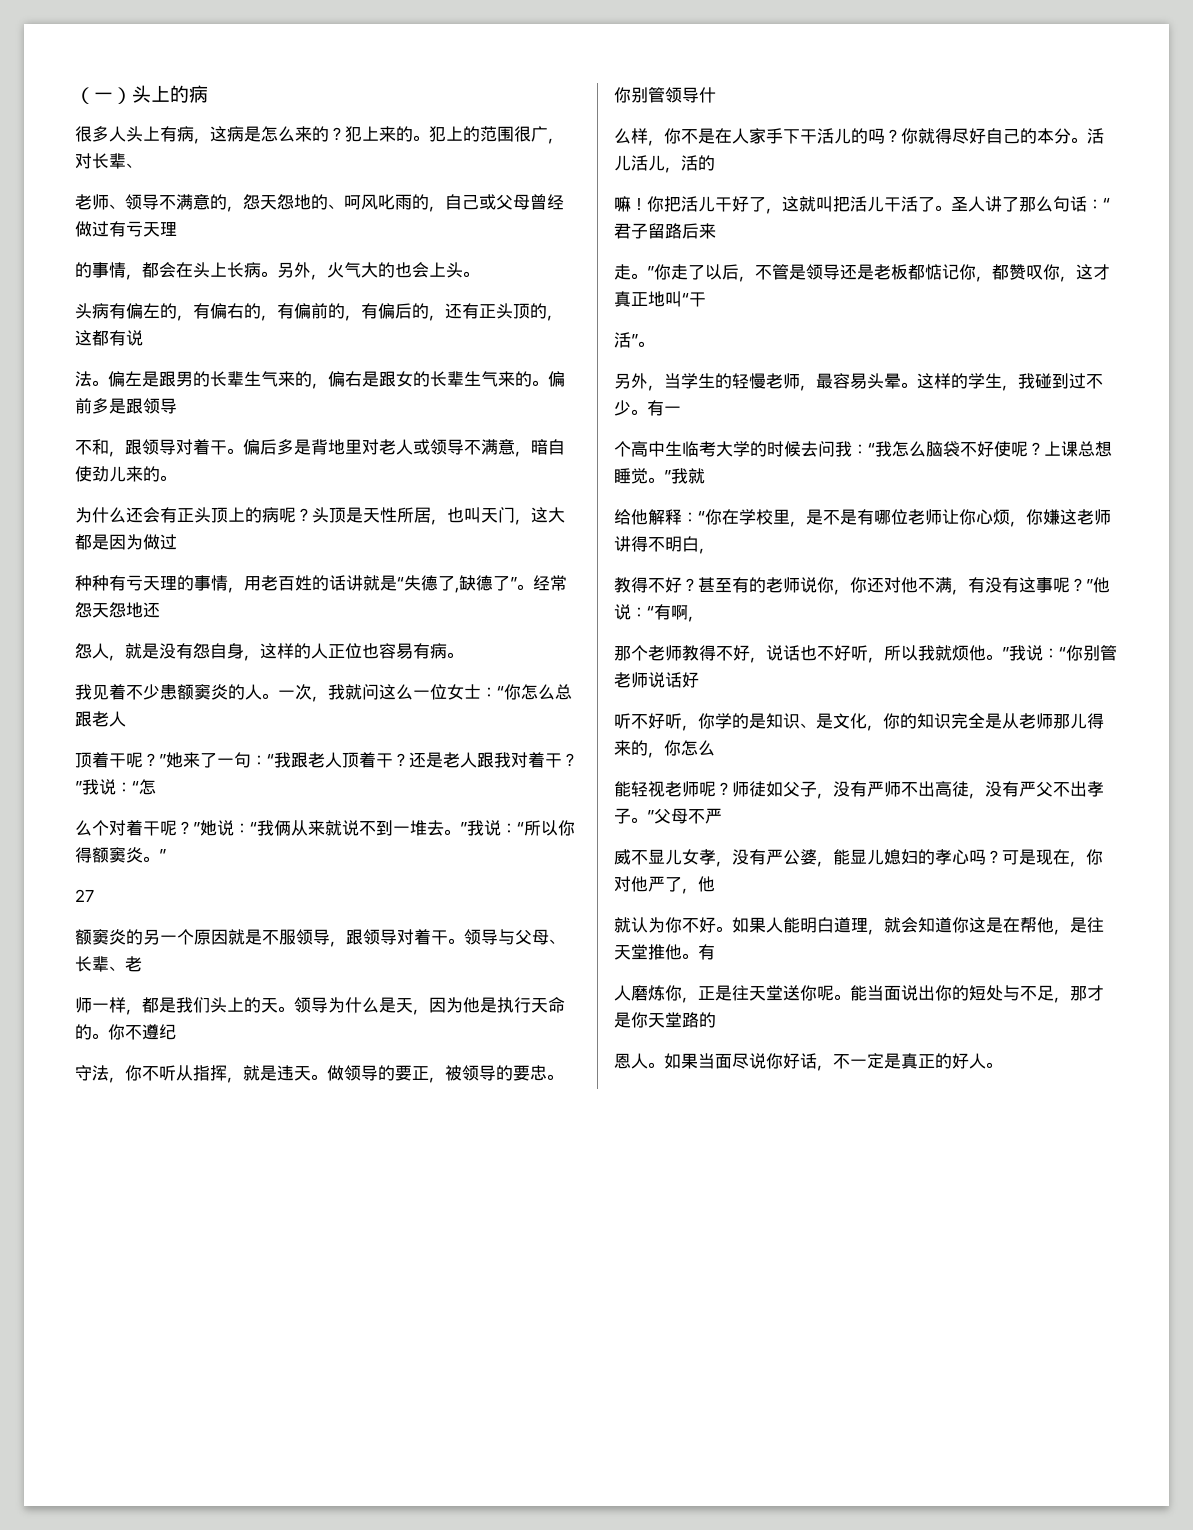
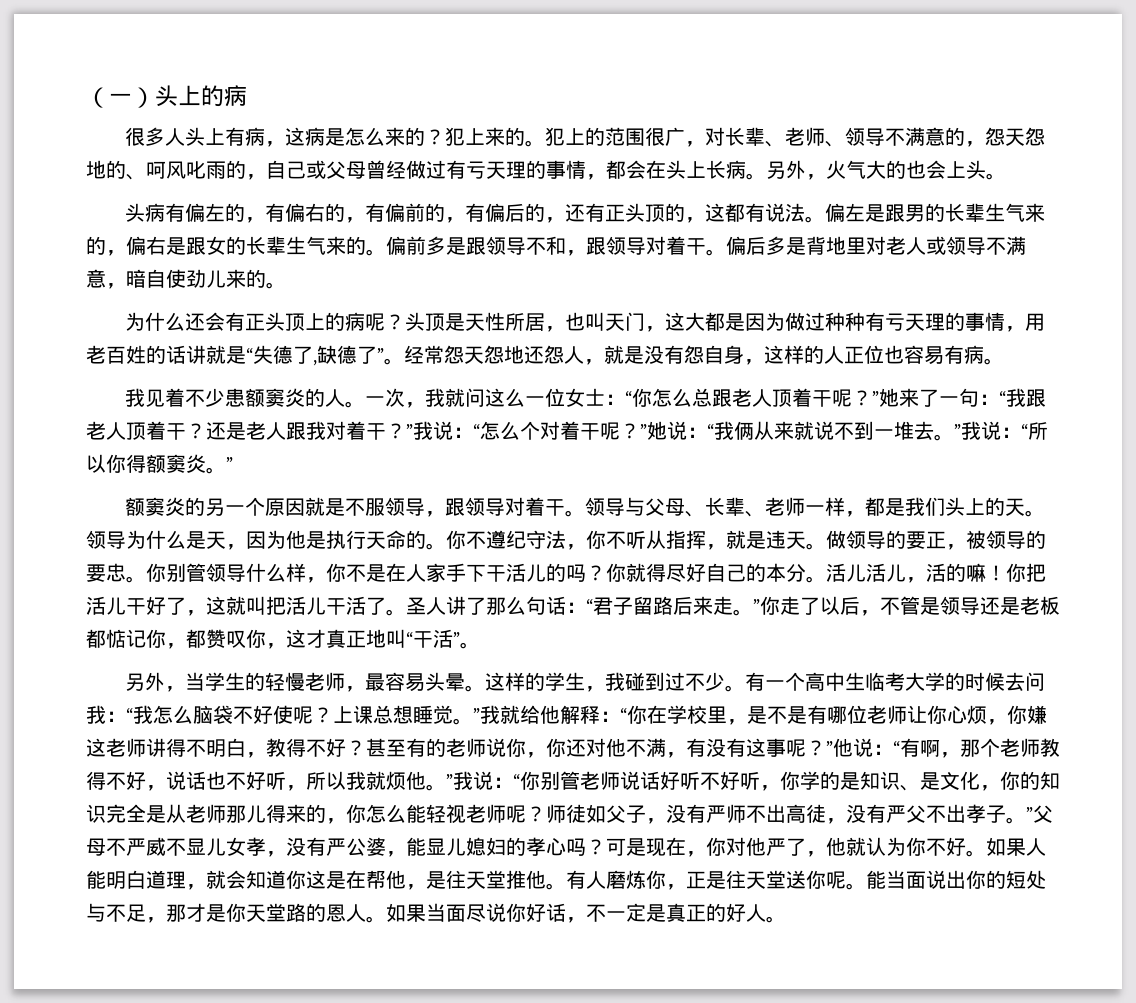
- 犯上的范围很广，对长辈、
- 老师、领导不满意的，怨天怨地的、呵风叱雨的，自己或父母曾经做过有亏天理
- 的事情，都会在头上长病。
+ 犯上的范围很广，对长辈、老师、领导不满意的，怨天怨地的、呵风叱雨的，自己或父母曾经做过有亏天理的事情，都会在头上长病。
- 头病有偏左的，有偏右的，有偏前的，有偏后的，还有正头顶的，这都有说
- 法。
+ 头病有偏左的，有偏右的，有偏前的，有偏后的，还有正头顶的，这都有说法。
- 偏前多是跟领导
- 不和，跟领导对着干。
+ 偏前多是跟领导不和，跟领导对着干。
- 头顶是天性所居，也叫天门，这大都是因为做过
- 种种有亏天理的事情，用老百姓的话讲就是“失德了,缺德了”。
+ 头顶是天性所居，也叫天门，这大都是因为做过种种有亏天理的事情，用老百姓的话讲就是“失德了,缺德了”。
- 经常怨天怨地还
- 怨人，就是没有怨自身，这样的人正位也容易有病。
+ 经常怨天怨地还怨人，就是没有怨自身，这样的人正位也容易有病。
- 一次，我就问这么一位女士：“你怎么总跟老人
- 顶着干呢？”她来了一句：“我跟老人顶着干？
+ 一次，我就问这么一位女士：“你怎么总跟老人顶着干呢？”她来了一句：“我跟老人顶着干？
- 还是老人跟我对着干？”我说：“怎
- 么个对着干呢？”她说：“我俩从来就说不到一堆去。”我说：“所以你得额窦炎。”
+ 还是老人跟我对着干？”我说：“怎么个对着干呢？”她说：“我俩从来就说不到一堆去。”我说：“所以你得额窦炎。”
- 27
- 领导与父母、长辈、老
- 师一样，都是我们头上的天。
+ 领导与父母、长辈、老师一样，都是我们头上的天。
- 你不遵纪
- 守法，你不听从指挥，就是违天。
+ 你不遵纪守法，你不听从指挥，就是违天。
- 你别管领导什
- 么样，你不是在人家手下干活儿的吗？
+ 你别管领导什么样，你不是在人家手下干活儿的吗？
- 活儿活儿，活的
- 嘛！
+ 活儿活儿，活的嘛！
- 圣人讲了那么句话：“君子留路后来
- 走。”你走了以后，不管是领导还是老板都惦记你，都赞叹你，这才真正地叫“干
- 活”。
+ 圣人讲了那么句话：“君子留路后来走。”你走了以后，不管是领导还是老板都惦记你，都赞叹你，这才真正地叫“干活”。
- 有一
- 个高中生临考大学的时候去问我：“我怎么脑袋不好使呢？
+ 有一个高中生临考大学的时候去问我：“我怎么脑袋不好使呢？
- 上课总想睡觉。”我就
- 给他解释：“你在学校里，是不是有哪位老师让你心烦，你嫌这老师讲得不明白，
- 教得不好？
+ 上课总想睡觉。”我就给他解释：“你在学校里，是不是有哪位老师让你心烦，你嫌这老师讲得不明白，教得不好？
- 甚至有的老师说你，你还对他不满，有没有这事呢？”他说：“有啊，
- 那个老师教得不好，说话也不好听，所以我就烦他。”我说：“你别管老师说话好
- 听不好听，你学的是知识、是文化，你的知识完全是从老师那儿得来的，你怎么
- 能轻视老师呢？
+ 甚至有的老师说你，你还对他不满，有没有这事呢？”他说：“有啊，那个老师教得不好，说话也不好听，所以我就烦他。”我说：“你别管老师说话好听不好听，你学的是知识、是文化，你的知识完全是从老师那儿得来的，你怎么能轻视老师呢？
- 师徒如父子，没有严师不出高徒，没有严父不出孝子。”父母不严
- 威不显儿女孝，没有严公婆，能显儿媳妇的孝心吗？
+ 师徒如父子，没有严师不出高徒，没有严父不出孝子。”父母不严威不显儿女孝，没有严公婆，能显儿媳妇的孝心吗？
- 可是现在，你对他严了，他
- 就认为你不好。
+ 可是现在，你对他严了，他就认为你不好。
- 如果人能明白道理，就会知道你这是在帮他，是往天堂推他。有
- 人磨炼你，正是往天堂送你呢。
+ 如果人能明白道理，就会知道你这是在帮他，是往天堂推他。有人磨炼你，正是往天堂送你呢。
- 能当面说出你的短处与不足，那才是你天堂路的
- 恩人。
+ 能当面说出你的短处与不足，那才是你天堂路的恩人。

